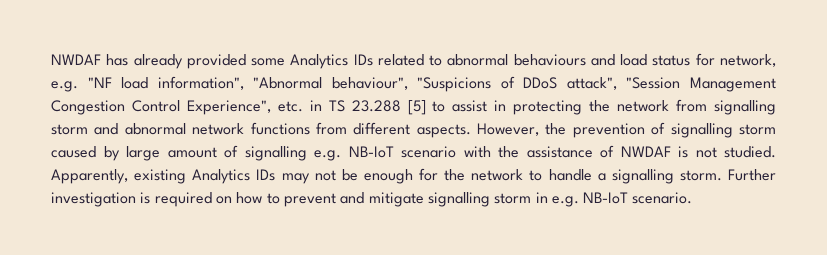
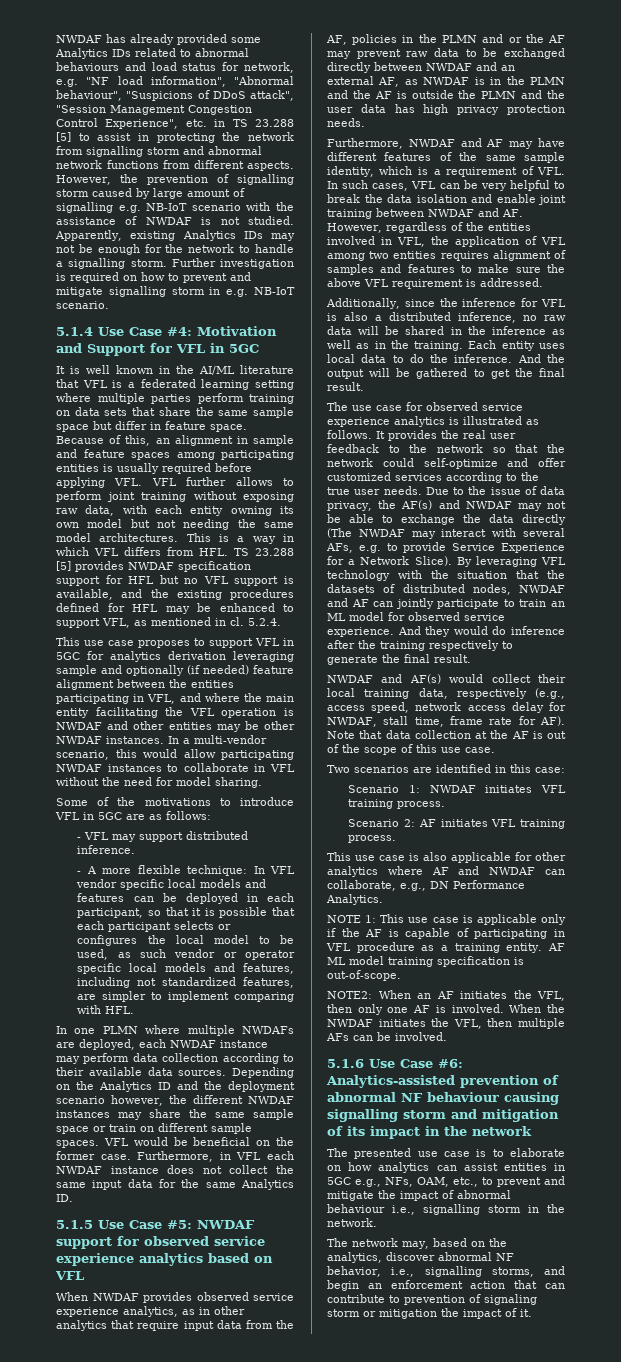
+ 5.1.4 Use Case #4: Motivation and Support for VFL in 5GC
+ It is well known in the AI/ML literature that VFL is a federated learning setting where multiple parties perform training on data sets that share the same sample space but differ in feature space. Because of this, an alignment in sample and feature spaces among participating entities is usually required before applying VFL. VFL further allows to perform joint training without exposing raw data, with each entity owning its own model but not needing the same model architectures. This is a way in which VFL differs from HFL. TS 23.288 [5] provides NWDAF specification support for HFL but no VFL support is available, and the existing procedures defined for HFL may be enhanced to support VFL, as mentioned in cl. 5.2.4.
+ This use case proposes to support VFL in 5GC for analytics derivation leveraging sample and optionally (if needed) feature alignment between the entities participating in VFL, and where the main entity facilitating the VFL operation is NWDAF and other entities may be other NWDAF instances. In a multi-vendor scenario, this would allow participating NWDAF instances to collaborate in VFL without the need for model sharing.
+ Some of the motivations to introduce VFL in 5GC are as follows:
+ - VFL may support distributed inference.
+ - A more flexible technique: In VFL vendor specific local models and features can be deployed in each participant, so that it is possible that each participant selects or configures the local model to be used, as such vendor or operator specific local models and features, including not standardized features, are simpler to implement comparing with HFL.
+ In one PLMN where multiple NWDAFs are deployed, each NWDAF instance may perform data collection according to their available data sources. Depending on the Analytics ID and the deployment scenario however, the different NWDAF instances may share the same sample space or train on different sample spaces. VFL would be beneficial on the former case. Furthermore, in VFL each NWDAF instance does not collect the same input data for the same Analytics ID.
+ 5.1.5 Use Case #5: NWDAF support for observed service experience analytics based on VFL
+ When NWDAF provides observed service experience analytics, as in other analytics that require input data from the AF, policies in the PLMN and or the AF may prevent raw data to be exchanged directly between NWDAF and an external AF, as NWDAF is in the PLMN and the AF is outside the PLMN and the user data has high privacy protection needs.
+ Furthermore, NWDAF and AF may have different features of the same sample identity, which is a requirement of VFL. In such cases, VFL can be very helpful to break the data isolation and enable joint training between NWDAF and AF. However, regardless of the entities involved in VFL, the application of VFL among two entities requires alignment of samples and features to make sure the above VFL requirement is addressed.
+ Additionally, since the inference for VFL is also a distributed inference, no raw data will be shared in the inference as well as in the training. Each entity uses local data to do the inference. And the output will be gathered to get the final result.
+ The use case for observed service experience analytics is illustrated as follows. It provides the real user feedback to the network so that the network could self-optimize and offer customized services according to the true user needs. Due to the issue of data privacy, the AF(s) and NWDAF may not be able to exchange the data directly (The NWDAF may interact with several AFs, e.g. to provide Service Experience for a Network Slice). By leveraging VFL technology with the situation that the datasets of distributed nodes, NWDAF and AF can jointly participate to train an ML model for observed service experience. And they would do inference after the training respectively to generate the final result.
+ NWDAF and AF(s) would collect their local training data, respectively (e.g., access speed, network access delay for NWDAF, stall time, frame rate for AF). Note that data collection at the AF is out of the scope of this use case.
+ Two scenarios are identified in this case:
+ Scenario 1: NWDAF initiates VFL training process.
+ Scenario 2: AF initiates VFL training process.
+ This use case is also applicable for other analytics where AF and NWDAF can collaborate, e.g., DN Performance Analytics.
+ NOTE 1: This use case is applicable only if the AF is capable of participating in VFL procedure as a training entity. AF ML model training specification is out-of-scope.
+ NOTE2: When an AF initiates the VFL, then only one AF is involved. When the NWDAF initiates the VFL, then multiple AFs can be involved.
+ 5.1.6 Use Case #6: Analytics-assisted prevention of abnormal NF behaviour causing signalling storm and mitigation of its impact in the network
+ The presented use case is to elaborate on how analytics can assist entities in 5GC e.g., NFs, OAM, etc., to prevent and mitigate the impact of abnormal behaviour i.e., signalling storm in the network.
+ The network may, based on the analytics, discover abnormal NF behavior, i.e., signalling storms, and begin an enforcement action that can contribute to prevention of signaling storm or mitigation the impact of it.

